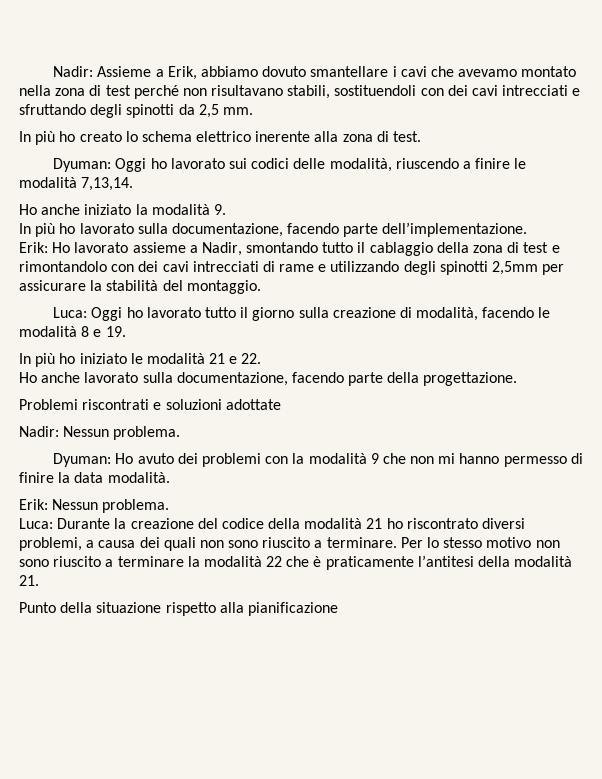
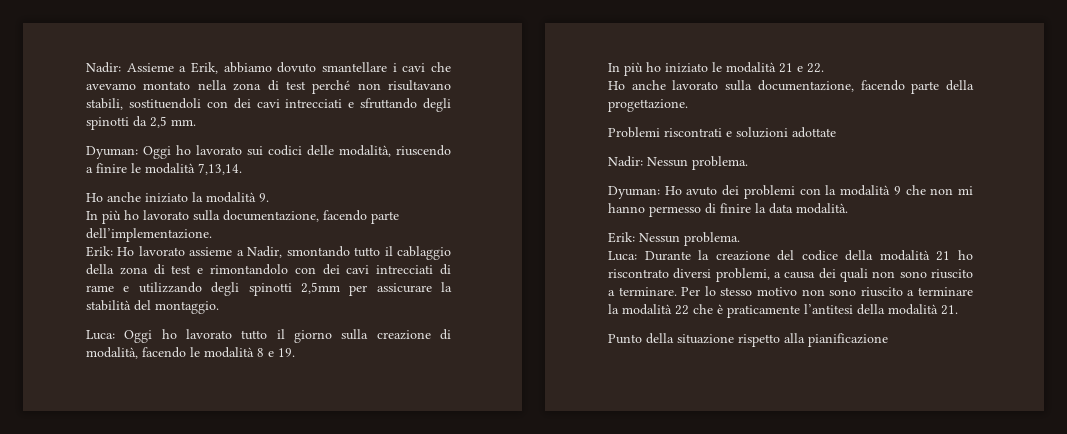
- In più ho creato lo schema elettrico inerente alla zona di test.

